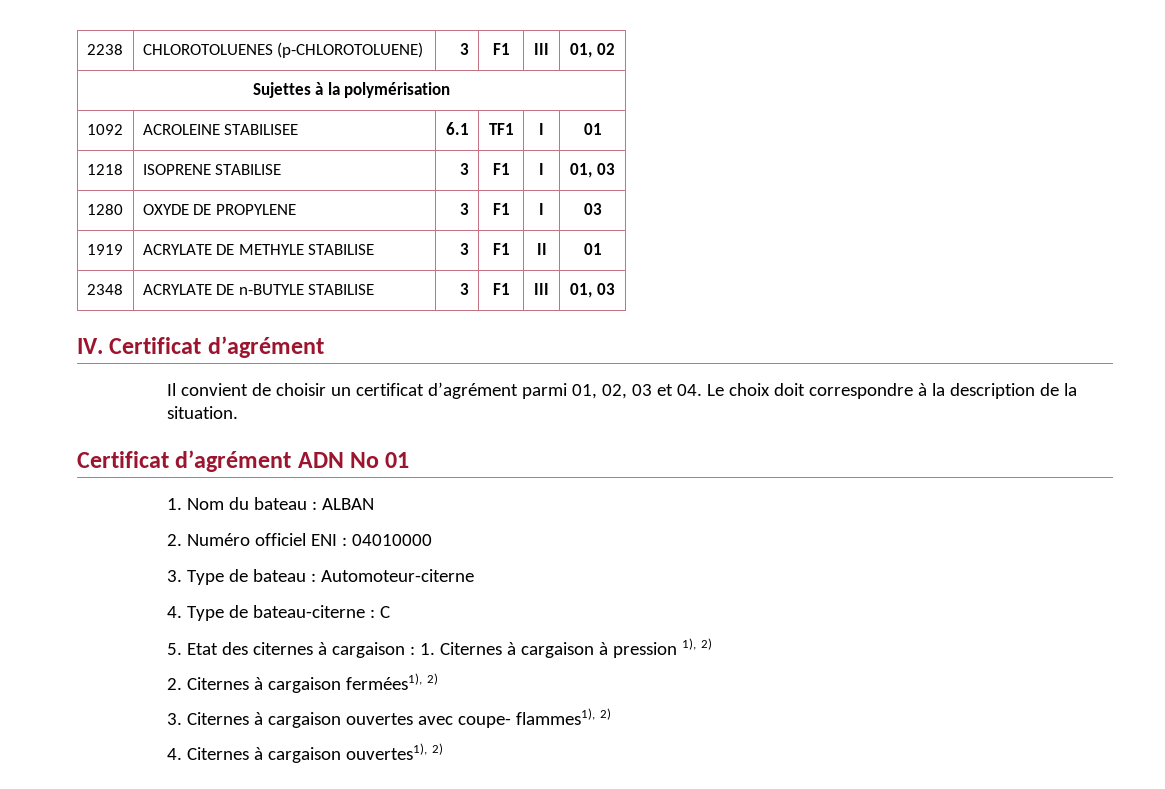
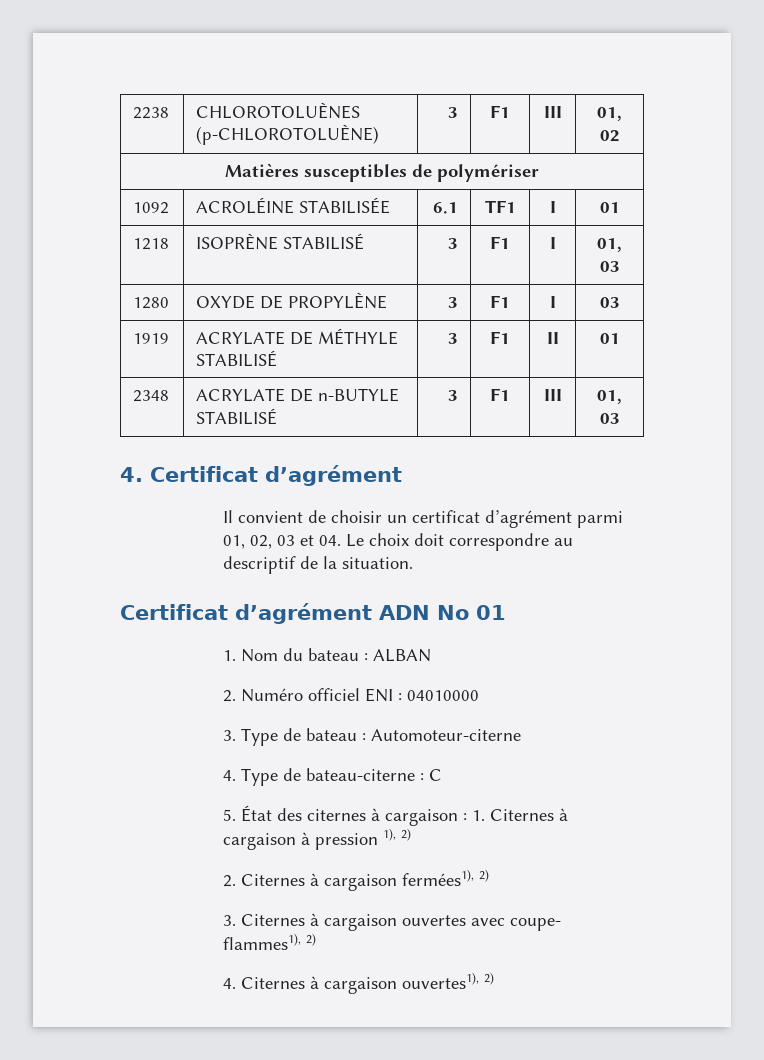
- 2238 | CHLOROTOLUENES (p-CHLOROTOLUENE) | 3 | F1 | III | 01, 02
+ 2238 | CHLOROTOLUÈNES (p-CHLOROTOLUÈNE) | 3 | F1 | III | 01, 02
- Sujettes à la polymérisation
+ Matières susceptibles de polymériser
- 1092 | ACROLEINE STABILISEE | 6.1 | TF1 | I | 01
+ 1092 | ACROLÉINE STABILISÉE | 6.1 | TF1 | I | 01
- 1218 | ISOPRENE STABILISE | 3 | F1 | I | 01, 03
+ 1218 | ISOPRÈNE STABILISÉ | 3 | F1 | I | 01, 03
- 1280 | OXYDE DE PROPYLENE | 3 | F1 | I | 03
+ 1280 | OXYDE DE PROPYLÈNE | 3 | F1 | I | 03
- 1919 | ACRYLATE DE METHYLE STABILISE | 3 | F1 | II | 01
+ 1919 | ACRYLATE DE MÉTHYLE STABILISÉ | 3 | F1 | II | 01
- 2348 | ACRYLATE DE n-BUTYLE STABILISE | 3 | F1 | III | 01, 03
+ 2348 | ACRYLATE DE n-BUTYLE STABILISÉ | 3 | F1 | III | 01, 03
- IV. Certificat d’agrément
+ 4. Certificat d’agrément
- Il convient de choisir un certificat d’agrément parmi 01, 02, 03 et 04. Le choix doit correspondre à la description de la situation.
+ Il convient de choisir un certificat d’agrément parmi 01, 02, 03 et 04. Le choix doit correspondre au descriptif de la situation.
- 5. Etat des citernes à cargaison : 1. Citernes à cargaison à pression 1), 2)
+ 5. État des citernes à cargaison : 1. Citernes à cargaison à pression 1), 2)

